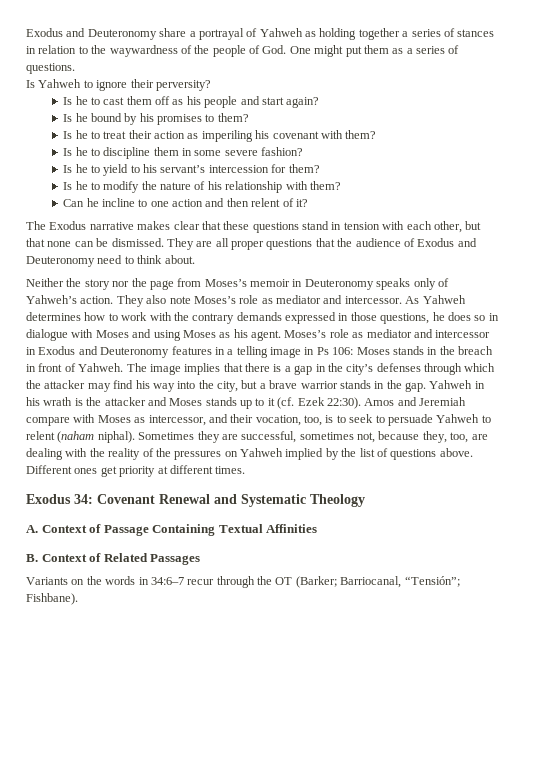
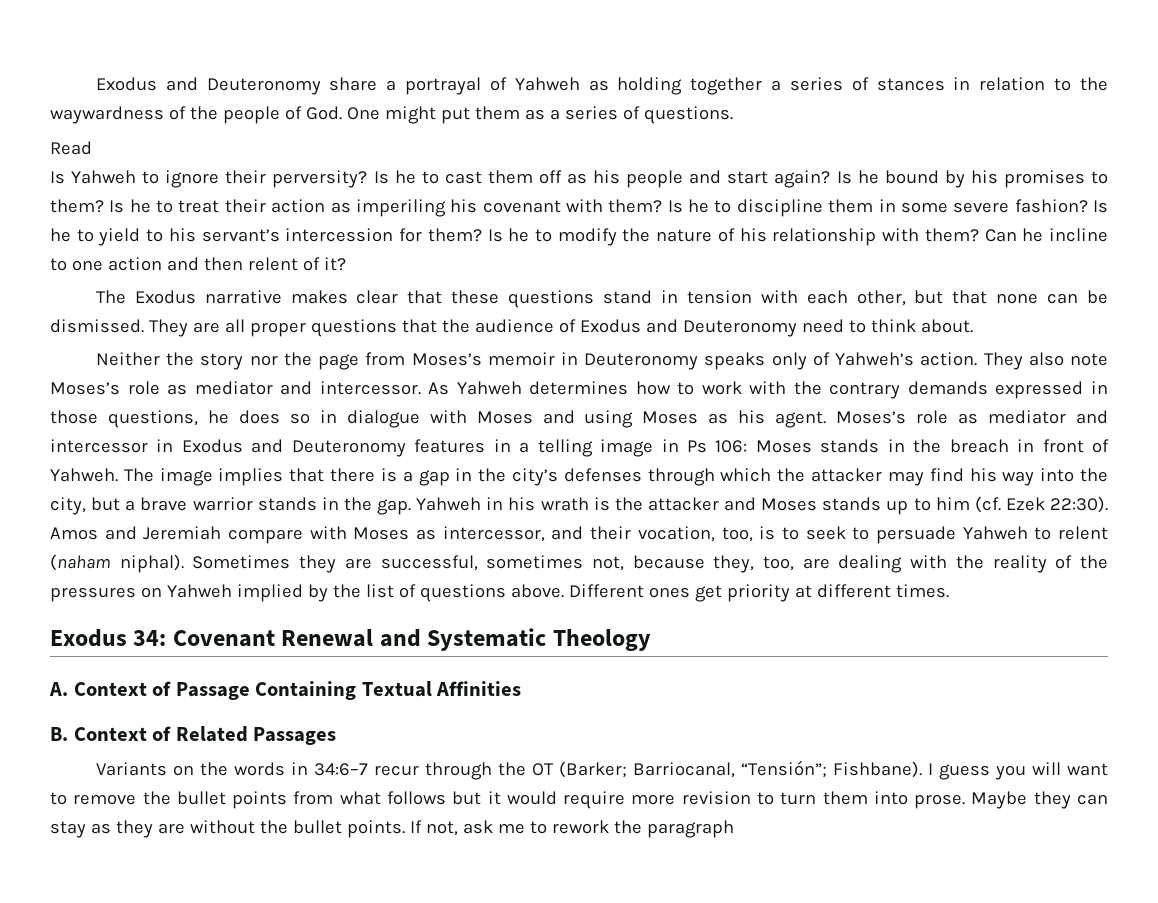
+ Read
- Is Yahweh to ignore their perversity?
- Is he to cast them off as his people and start again?
- Is he bound by his promises to them?
- Is he to treat their action as imperiling his covenant with them?
- Is he to discipline them in some severe fashion?
- Is he to yield to his servant’s intercession for them?
- Is he to modify the nature of his relationship with them?
- Can he incline to one action and then relent of it?
+ Is Yahweh to ignore their perversity? Is he to cast them off as his people and start again? Is he bound by his promises to them? Is he to treat their action as imperiling his covenant with them? Is he to discipline them in some severe fashion? Is he to yield to his servant’s intercession for them? Is he to modify the nature of his relationship with them? Can he incline to one action and then relent of it?
- Yahweh in his wrath is the attacker and Moses stands up to it (cf. Ezek 22:30).
+ Yahweh in his wrath is the attacker and Moses stands up to him (cf. Ezek 22:30).
+ I guess you will want to remove the bullet points from what follows but it would require more revision to turn them into prose. Maybe they can stay as they are without the bullet points. If not, ask me to rework the paragraph

